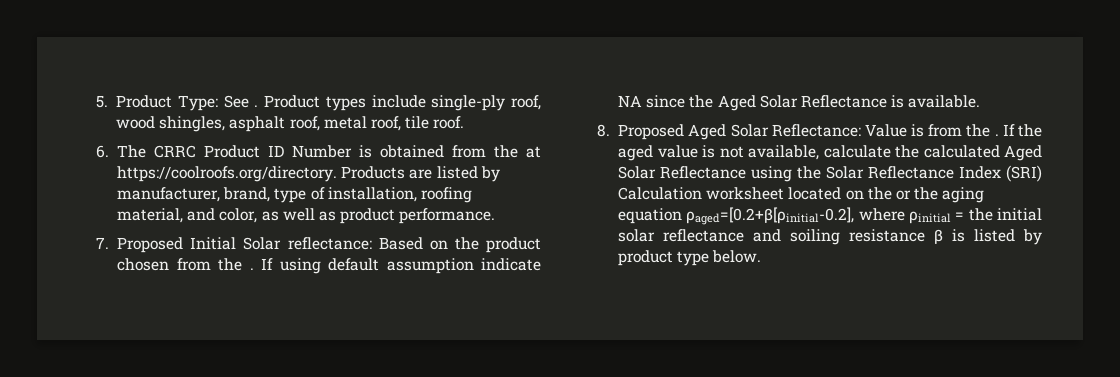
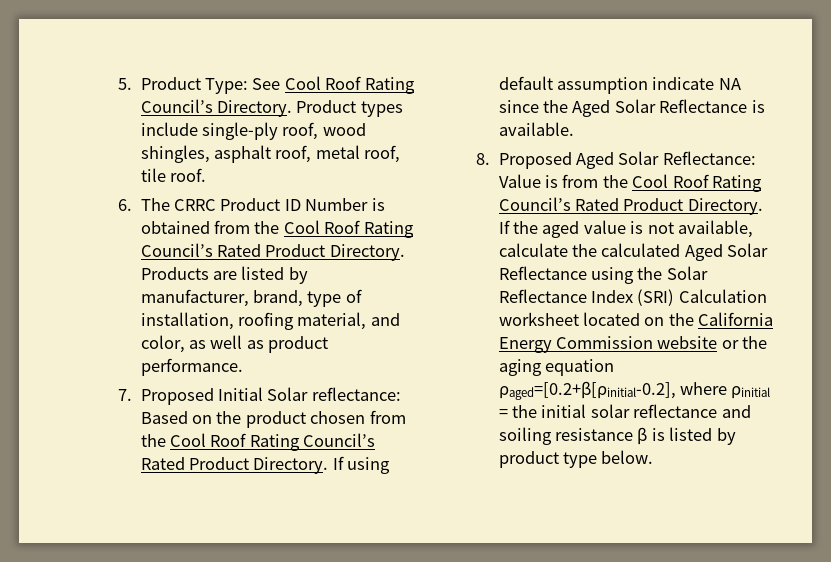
- 5. Product Type: See .
+ 5. Product Type: See Cool Roof Rating Council’s Directory.
- 6. The CRRC Product ID Number is obtained from the at https://coolroofs.org/directory. Products are listed by manufacturer, brand, type of installation, roofing material, and color, as well as product performance.
+ 6. The CRRC Product ID Number is obtained from the Cool Roof Rating Council’s Rated Product Directory. Products are listed by manufacturer, brand, type of installation, roofing material, and color, as well as product performance.
- 7. Proposed Initial Solar reflectance: Based on the product chosen from the .
+ 7. Proposed Initial Solar reflectance: Based on the product chosen from the Cool Roof Rating Council’s Rated Product Directory.
- 8. Proposed Aged Solar Reflectance: Value is from the .
+ 8. Proposed Aged Solar Reflectance: Value is from the Cool Roof Rating Council’s Rated Product Directory.
- If the aged value is not available, calculate the calculated Aged Solar Reflectance using the Solar Reflectance Index (SRI) Calculation worksheet located on the or the aging equation ρaged=[0.2+β[ρinitial-0.2], where ρinitial = the initial solar reflectance and soiling resistance β is listed by product type below.
+ If the aged value is not available, calculate the calculated Aged Solar Reflectance using the Solar Reflectance Index (SRI) Calculation worksheet located on the California Energy Commission website or the aging equation ρaged=[0.2+β[ρinitial-0.2], where ρinitial = the initial solar reflectance and soiling resistance β is listed by product type below.

